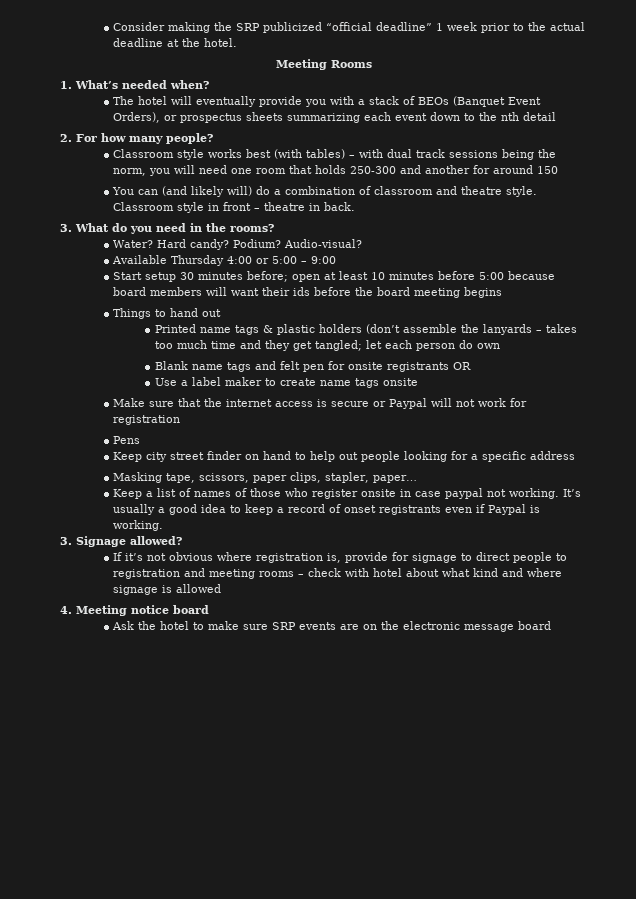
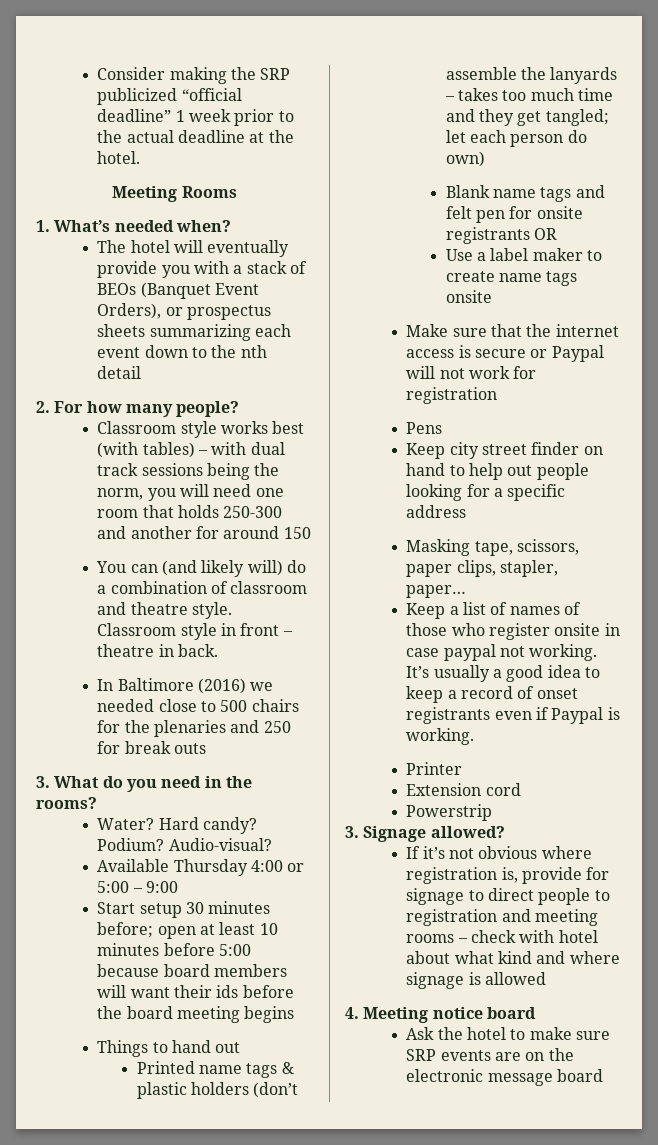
+ In Baltimore (2016) we needed close to 500 chairs for the plenaries and 250 for break outs
- Printed name tags & plastic holders (don’t assemble the lanyards – takes too much time and they get tangled; let each person do own
+ Printed name tags & plastic holders (don’t assemble the lanyards – takes too much time and they get tangled; let each person do own)
+ Printer
+ Extension cord
+ Powerstrip

